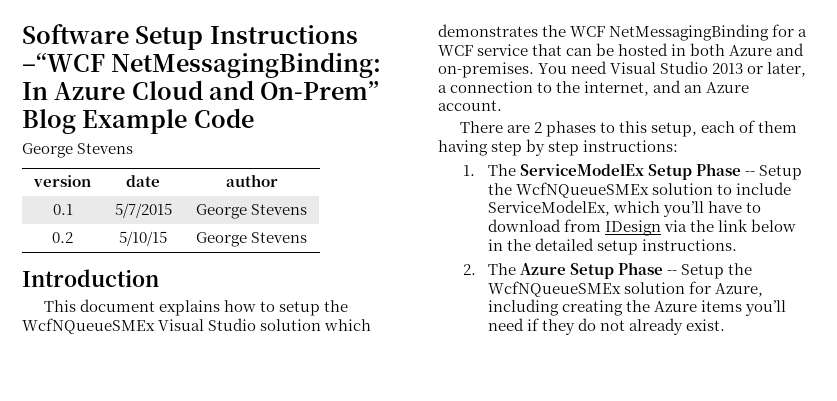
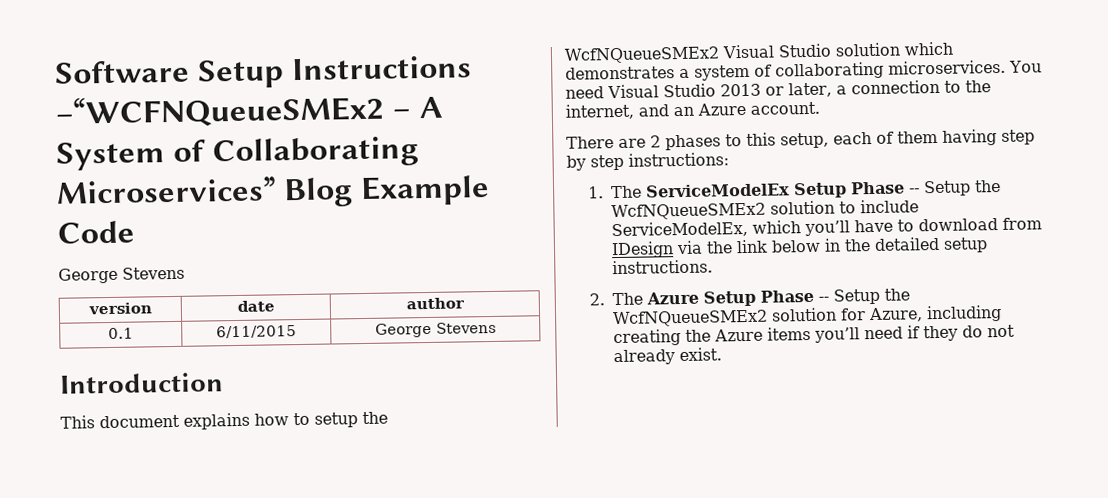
- Software Setup Instructions –“WCF NetMessagingBinding: In Azure Cloud and On-Prem” Blog Example Code
+ Software Setup Instructions –“WCFNQueueSMEx2 – A System of Collaborating Microservices” Blog Example Code
- 0.1 | 5/7/2015 | George Stevens
- 0.2 | 5/10/15 | George Stevens
+ 0.1 | 6/11/2015 | George Stevens
- This document explains how to setup the WcfNQueueSMEx Visual Studio solution which demonstrates the WCF NetMessagingBinding for a WCF service that can be hosted in both Azure and on-premises.
+ This document explains how to setup the WcfNQueueSMEx2 Visual Studio solution which demonstrates a system of collaborating microservices.
- 1. The ServiceModelEx Setup Phase -- Setup the WcfNQueueSMEx solution to include ServiceModelEx, which you’ll have to download from IDesign via the link below in the detailed setup instructions.
+ 1. The ServiceModelEx Setup Phase -- Setup the WcfNQueueSMEx2 solution to include ServiceModelEx, which you’ll have to download from IDesign via the link below in the detailed setup instructions.
- 2. The Azure Setup Phase -- Setup the WcfNQueueSMEx solution for Azure, including creating the Azure items you’ll need if they do not already exist.
+ 2. The Azure Setup Phase -- Setup the WcfNQueueSMEx2 solution for Azure, including creating the Azure items you’ll need if they do not already exist.

